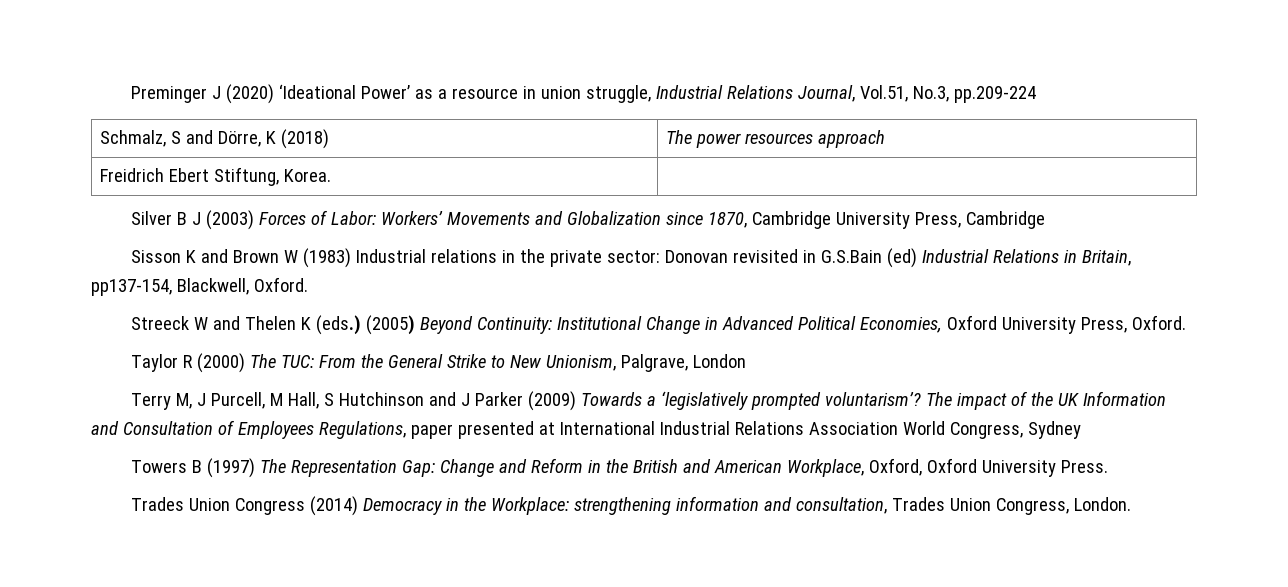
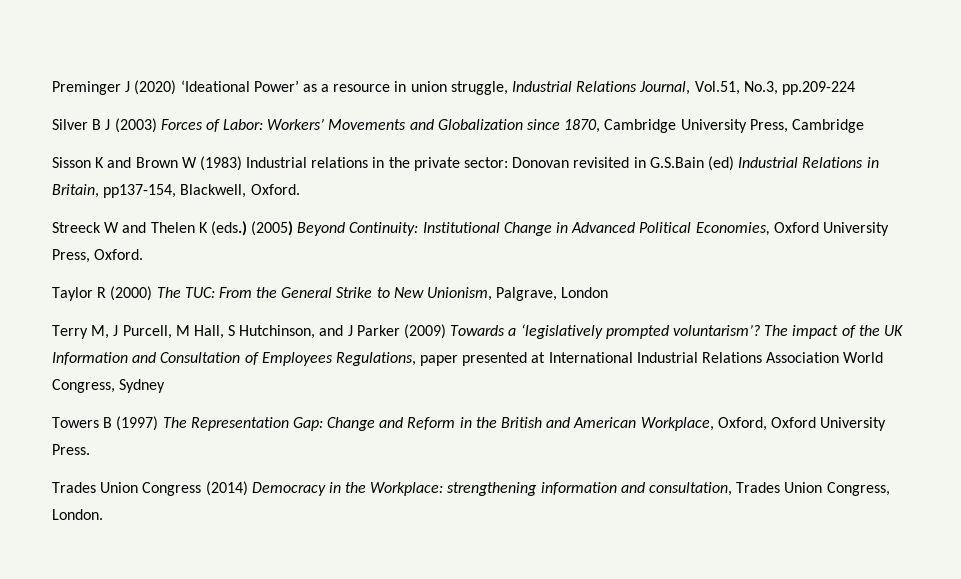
- Schmalz, S and Dörre, K (2018) | The power resources approach
- Freidrich Ebert Stiftung, Korea. |
- Terry M, J Purcell, M Hall, S Hutchinson and J Parker (2009) Towards a ‘legislatively prompted voluntarism’?
+ Terry M, J Purcell, M Hall, S Hutchinson, and J Parker (2009) Towards a ‘legislatively prompted voluntarism’?

